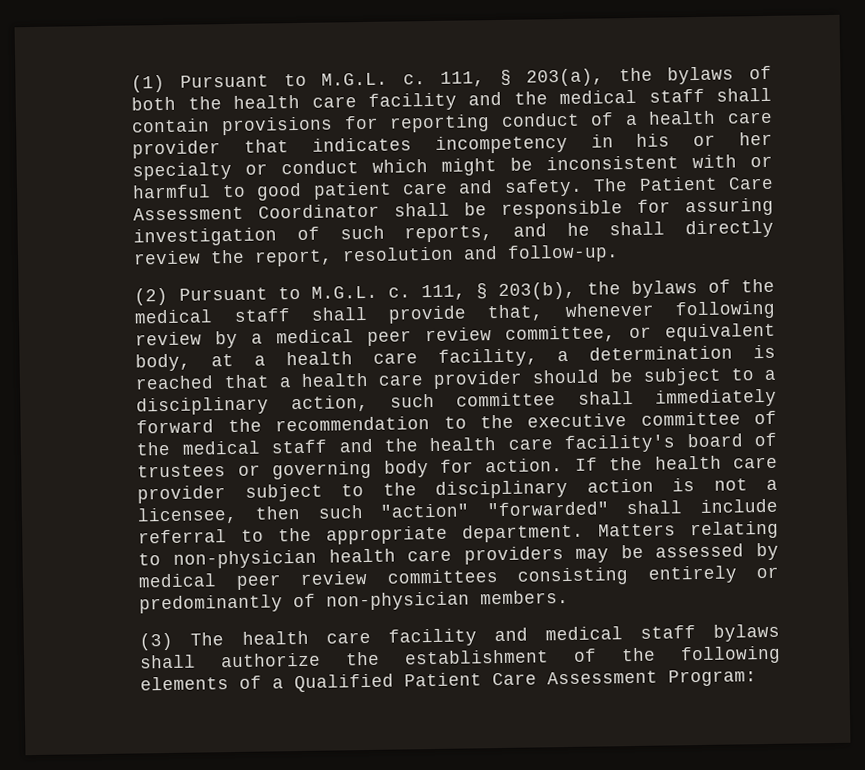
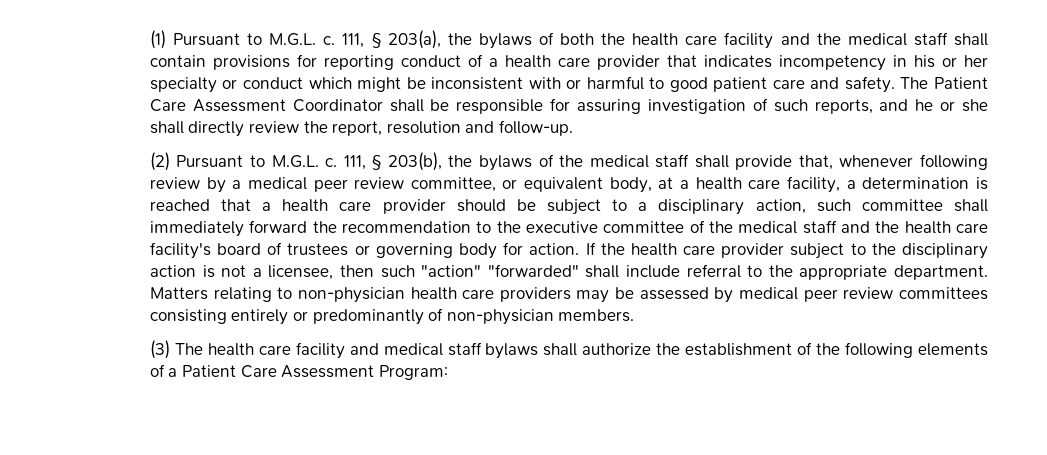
- The Patient Care Assessment Coordinator shall be responsible for assuring investigation of such reports, and he shall directly review the report, resolution and follow-up.
+ The Patient Care Assessment Coordinator shall be responsible for assuring investigation of such reports, and he or she shall directly review the report, resolution and follow-up.
- (3) The health care facility and medical staff bylaws shall authorize the establishment of the following elements of a Qualified Patient Care Assessment Program:
+ (3) The health care facility and medical staff bylaws shall authorize the establishment of the following elements of a Patient Care Assessment Program:

